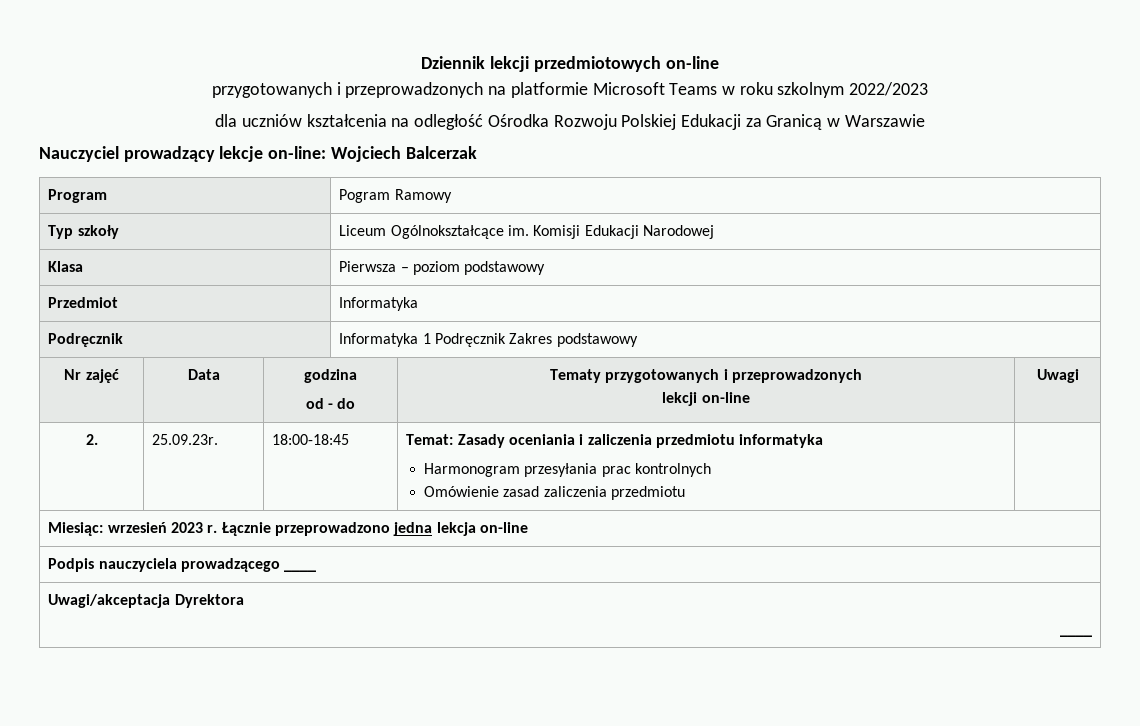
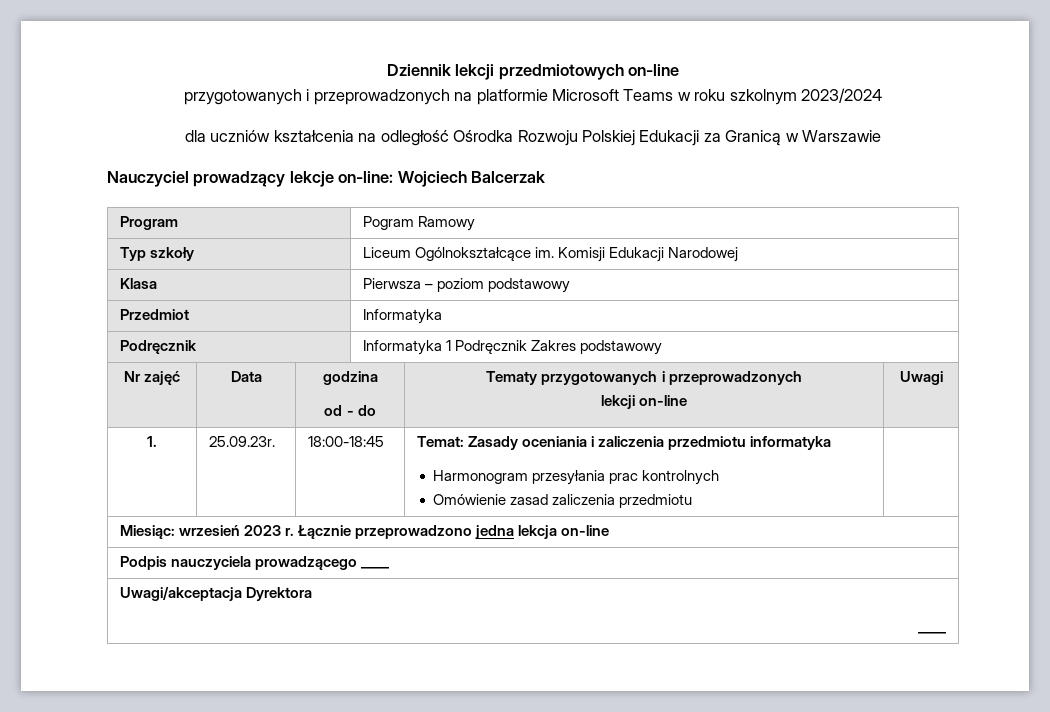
- przygotowanych i przeprowadzonych na platformie Microsoft Teams w roku szkolnym 2022/2023
+ przygotowanych i przeprowadzonych na platformie Microsoft Teams w roku szkolnym 2023/2024
- 2. | 25.09.23r. | 18:00-18:45 | Temat: Zasady oceniania i zaliczenia przedmiotu informatyka
+ 1. | 25.09.23r. | 18:00-18:45 | Temat: Zasady oceniania i zaliczenia przedmiotu informatyka

